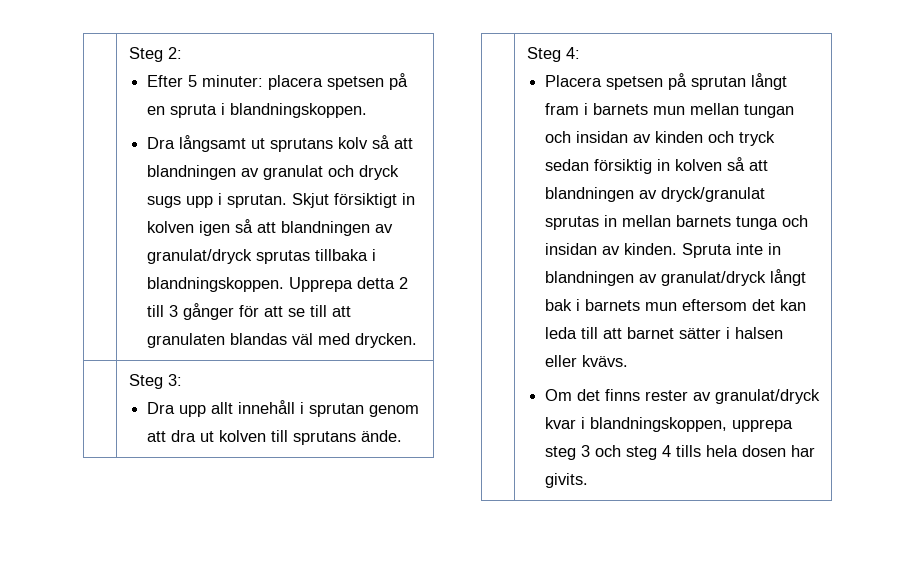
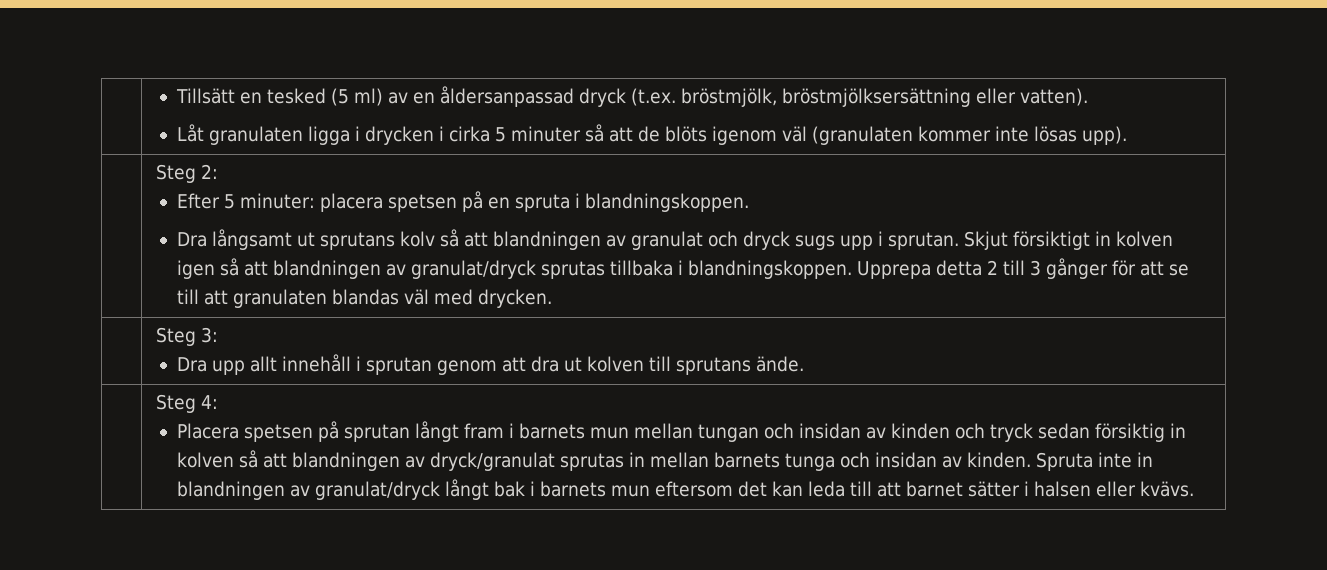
+ Tillsätt en tesked (5 ml) av en åldersanpassad dryck (t.ex. bröstmjölk, bröstmjölksersättning eller vatten).
+ Låt granulaten ligga i drycken i cirka 5 minuter så att de blöts igenom väl (granulaten kommer inte lösas upp).
- Om det finns rester av granulat/dryck kvar i blandningskoppen, upprepa steg 3 och steg 4 tills hela dosen har givits.

